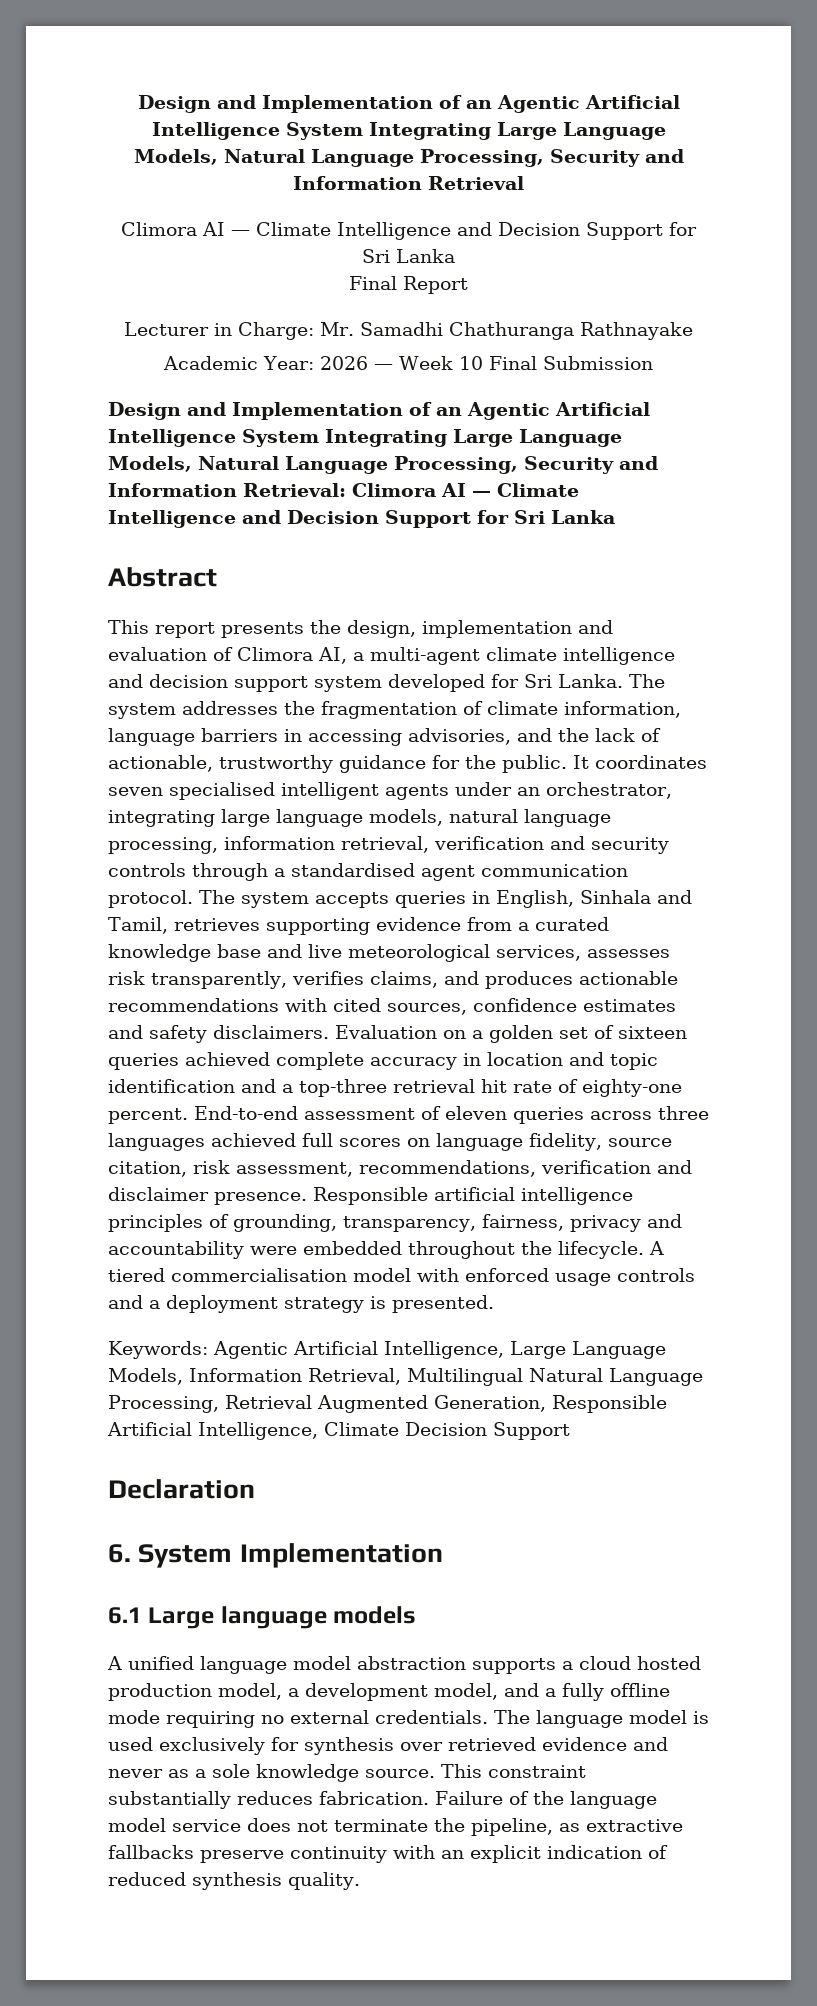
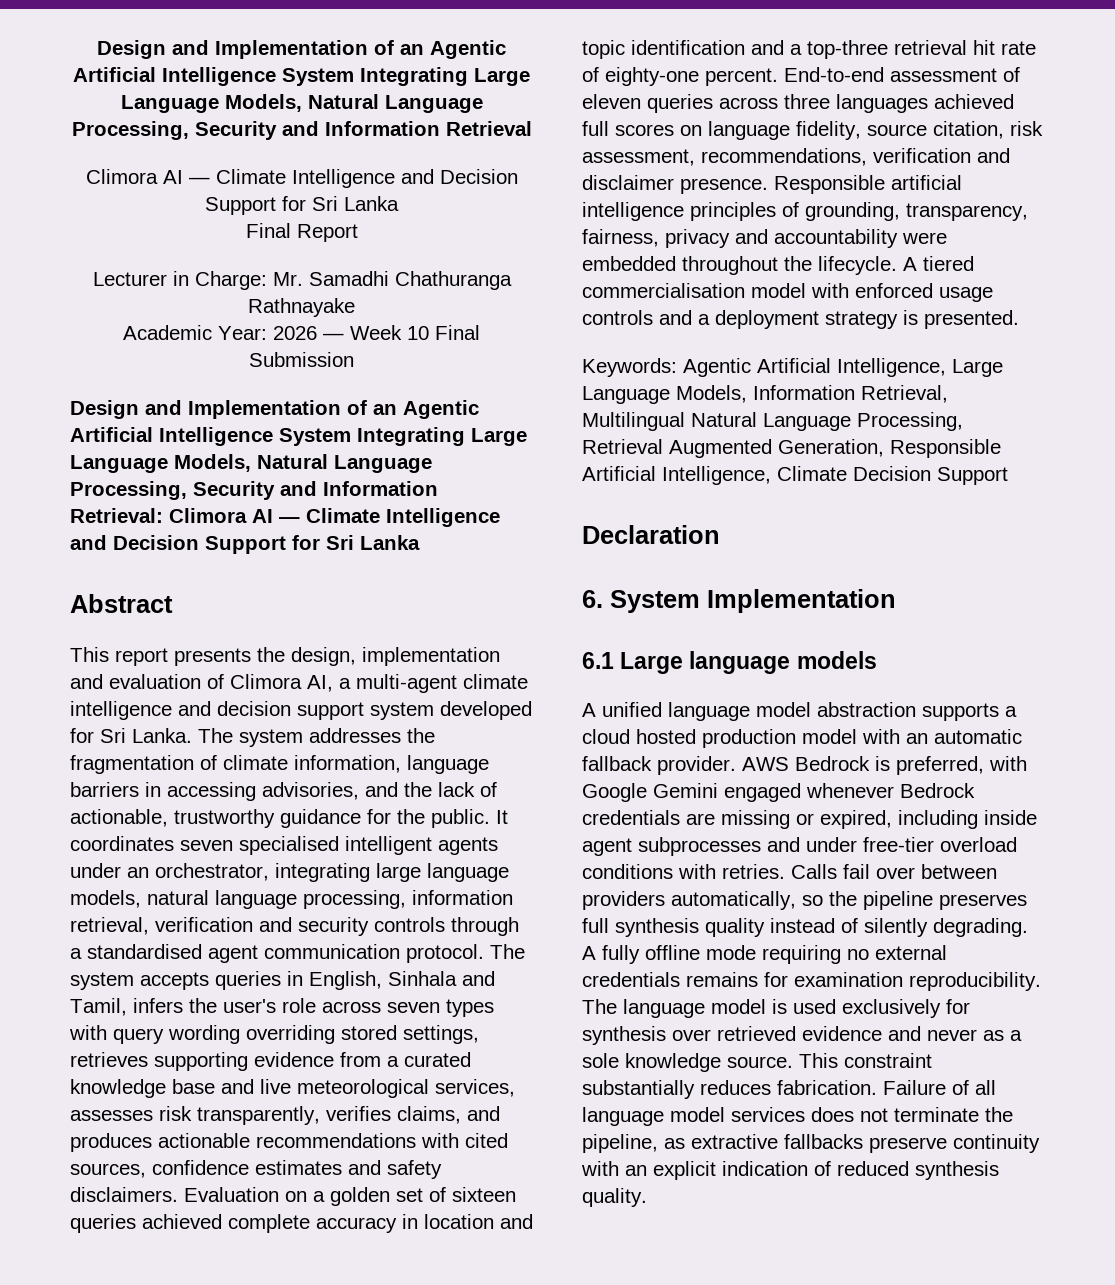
- The system accepts queries in English, Sinhala and Tamil, retrieves supporting evidence from a curated knowledge base and live meteorological services, assesses risk transparently, verifies claims, and produces actionable recommendations with cited sources, confidence estimates and safety disclaimers.
+ The system accepts queries in English, Sinhala and Tamil, infers the user's role across seven types with query wording overriding stored settings, retrieves supporting evidence from a curated knowledge base and live meteorological services, assesses risk transparently, verifies claims, and produces actionable recommendations with cited sources, confidence estimates and safety disclaimers.
- A unified language model abstraction supports a cloud hosted production model, a development model, and a fully offline mode requiring no external credentials.
+ A unified language model abstraction supports a cloud hosted production model with an automatic fallback provider. AWS Bedrock is preferred, with Google Gemini engaged whenever Bedrock credentials are missing or expired, including inside agent subprocesses and under free-tier overload conditions with retries. Calls fail over between providers automatically, so the pipeline preserves full synthesis quality instead of silently degrading. A fully offline mode requiring no external credentials remains for examination reproducibility.
- Failure of the language model service does not terminate the pipeline, as extractive fallbacks preserve continuity with an explicit indication of reduced synthesis quality.
+ Failure of all language model services does not terminate the pipeline, as extractive fallbacks preserve continuity with an explicit indication of reduced synthesis quality.

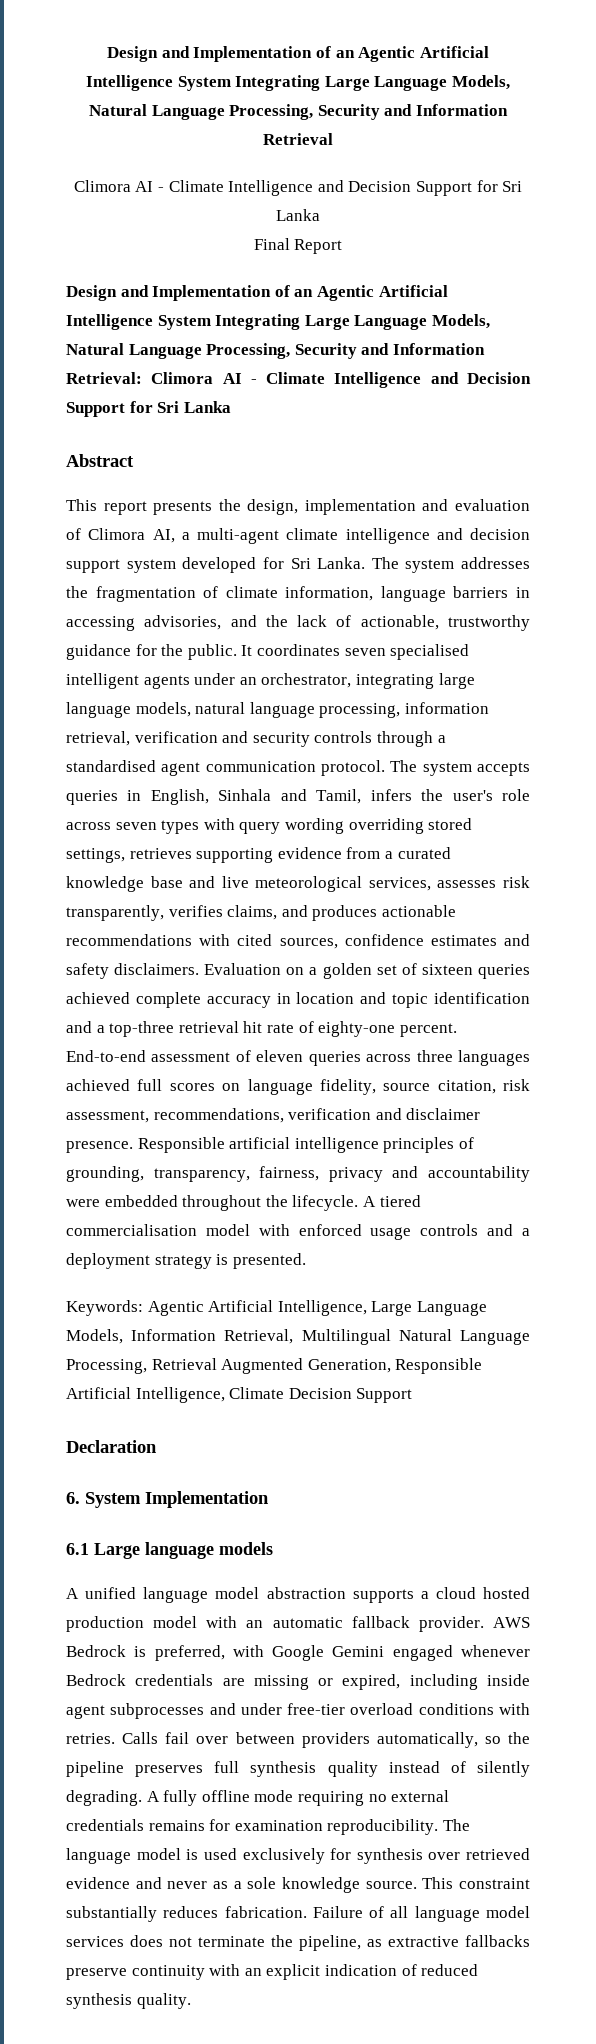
  Design and Implementation of an Agentic Artificial Intelligence System Integrating Large Language Models, Natural Language Processing, Security and Information Retrieval
- Climora AI — Climate Intelligence and Decision Support for Sri Lanka
+ Climora AI - Climate Intelligence and Decision Support for Sri Lanka
- Lecturer in Charge: Mr. Samadhi Chathuranga Rathnayake
- Academic Year: 2026 — Week 10 Final Submission
- Design and Implementation of an Agentic Artificial Intelligence System Integrating Large Language Models, Natural Language Processing, Security and Information Retrieval: Climora AI — Climate Intelligence and Decision Support for Sri Lanka
+ Design and Implementation of an Agentic Artificial Intelligence System Integrating Large Language Models, Natural Language Processing, Security and Information Retrieval: Climora AI - Climate Intelligence and Decision Support for Sri Lanka

